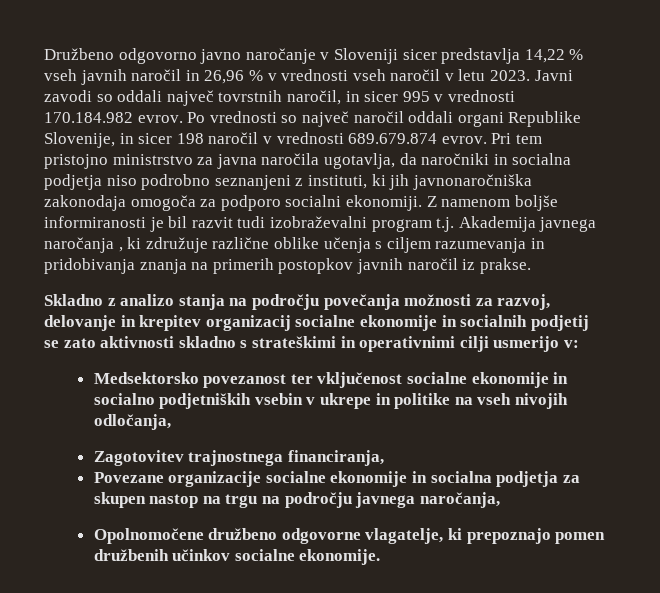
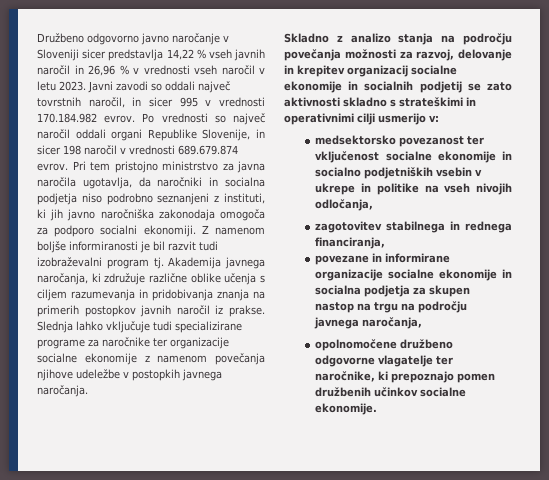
- Pri tem pristojno ministrstvo za javna naročila ugotavlja, da naročniki in socialna podjetja niso podrobno seznanjeni z instituti, ki jih javnonaročniška zakonodaja omogoča za podporo socialni ekonomiji.
+ Pri tem pristojno ministrstvo za javna naročila ugotavlja, da naročniki in socialna podjetja niso podrobno seznanjeni z instituti, ki jih javno naročniška zakonodaja omogoča za podporo socialni ekonomiji.
- Z namenom boljše informiranosti je bil razvit tudi izobraževalni program t.j. Akademija javnega naročanja , ki združuje različne oblike učenja s ciljem razumevanja in pridobivanja znanja na primerih postopkov javnih naročil iz prakse.
+ Z namenom boljše informiranosti je bil razvit tudi izobraževalni program tj. Akademija javnega naročanja, ki združuje različne oblike učenja s ciljem razumevanja in pridobivanja znanja na primerih postopkov javnih naročil iz prakse. Slednja lahko vključuje tudi specializirane programe za naročnike ter organizacije socialne ekonomije z namenom povečanja njihove udeležbe v postopkih javnega naročanja.
- Medsektorsko povezanost ter vključenost socialne ekonomije in socialno podjetniških vsebin v ukrepe in politike na vseh nivojih odločanja,
+ medsektorsko povezanost ter vključenost socialne ekonomije in socialno podjetniških vsebin v ukrepe in politike na vseh nivojih odločanja,
- Zagotovitev trajnostnega financiranja,
- Povezane organizacije socialne ekonomije in socialna podjetja za skupen nastop na trgu na področju javnega naročanja,
+ zagotovitev stabilnega in rednega financiranja,
+ povezane in informirane organizacije socialne ekonomije in socialna podjetja za skupen nastop na trgu na področju javnega naročanja,
- Opolnomočene družbeno odgovorne vlagatelje, ki prepoznajo pomen družbenih učinkov socialne ekonomije.
+ opolnomočene družbeno odgovorne vlagatelje ter naročnike, ki prepoznajo pomen družbenih učinkov socialne ekonomije.

